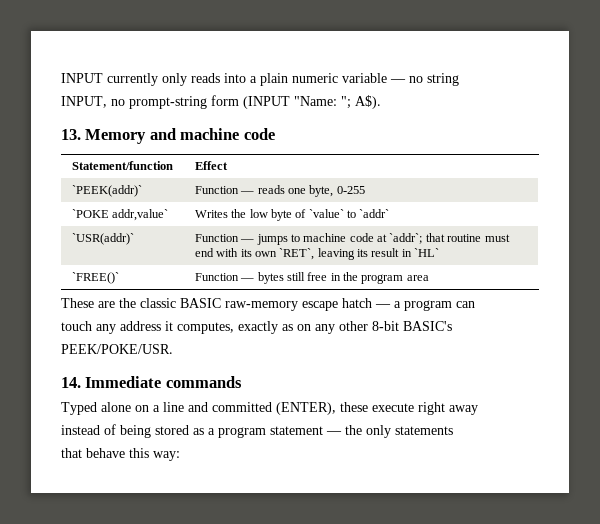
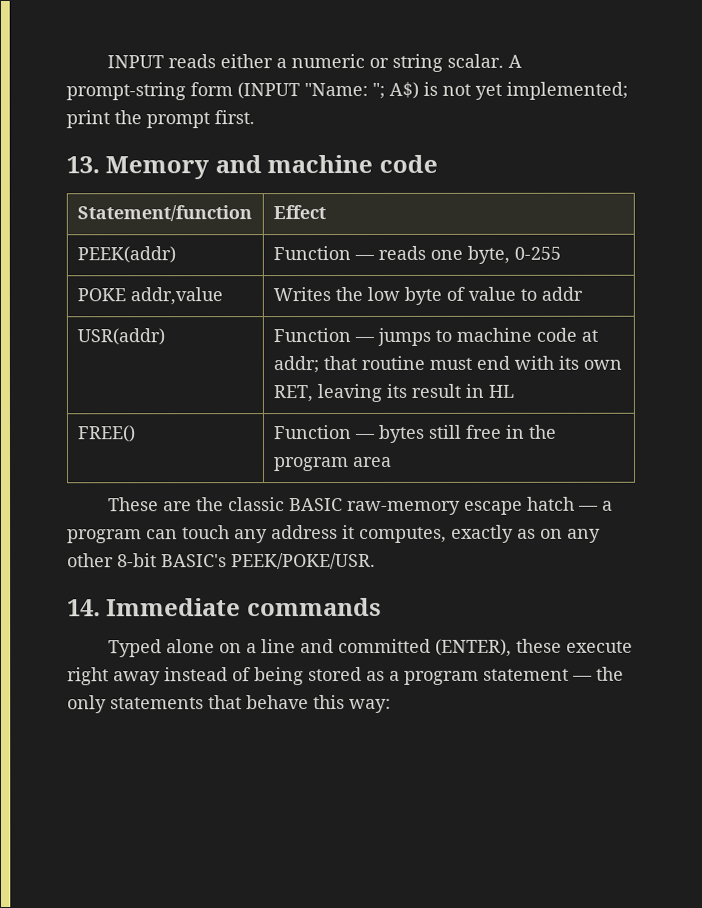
- INPUT currently only reads into a plain numeric variable — no string
- INPUT, no prompt-string form (INPUT "Name: "; A$).
+ INPUT reads either a numeric or string scalar. A prompt-string form (INPUT "Name: "; A$) is not yet implemented; print the prompt first.
- `PEEK(addr)` | Function — reads one byte, 0-255
+ PEEK(addr) | Function — reads one byte, 0-255
- `POKE addr,value` | Writes the low byte of `value` to `addr`
- `USR(addr)` | Function — jumps to machine code at `addr`; that routine must end with its own `RET`, leaving its result in `HL`
- `FREE()` | Function — bytes still free in the program area
+ POKE addr,value | Writes the low byte of value to addr
+ USR(addr) | Function — jumps to machine code at addr; that routine must end with its own RET, leaving its result in HL
+ FREE() | Function — bytes still free in the program area
- These are the classic BASIC raw-memory escape hatch — a program can
- touch any address it computes, exactly as on any other 8-bit BASIC's
- PEEK/POKE/USR.
+ These are the classic BASIC raw-memory escape hatch — a program can touch any address it computes, exactly as on any other 8-bit BASIC's PEEK/POKE/USR.
- Typed alone on a line and committed (ENTER), these execute right away
- instead of being stored as a program statement — the only statements
- that behave this way:
+ Typed alone on a line and committed (ENTER), these execute right away instead of being stored as a program statement — the only statements that behave this way:

